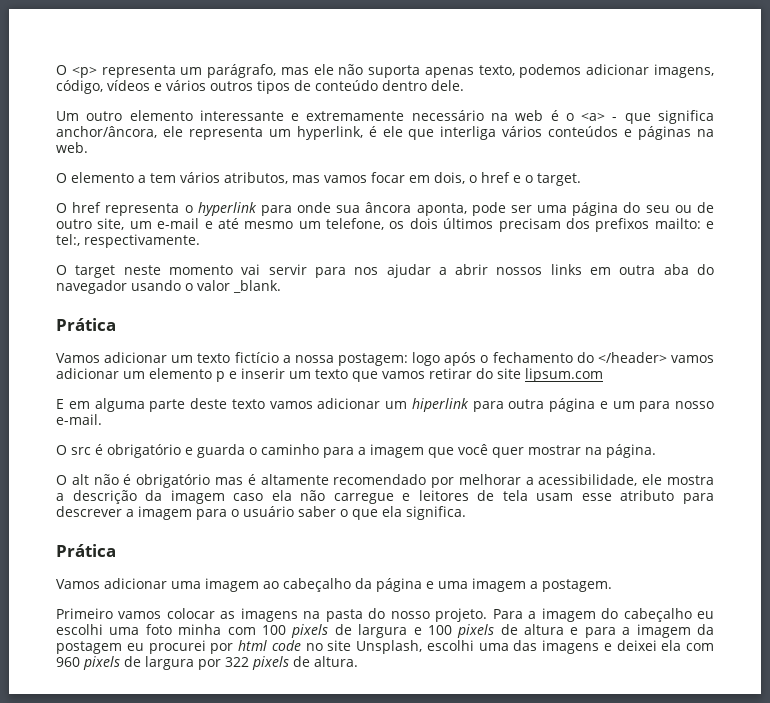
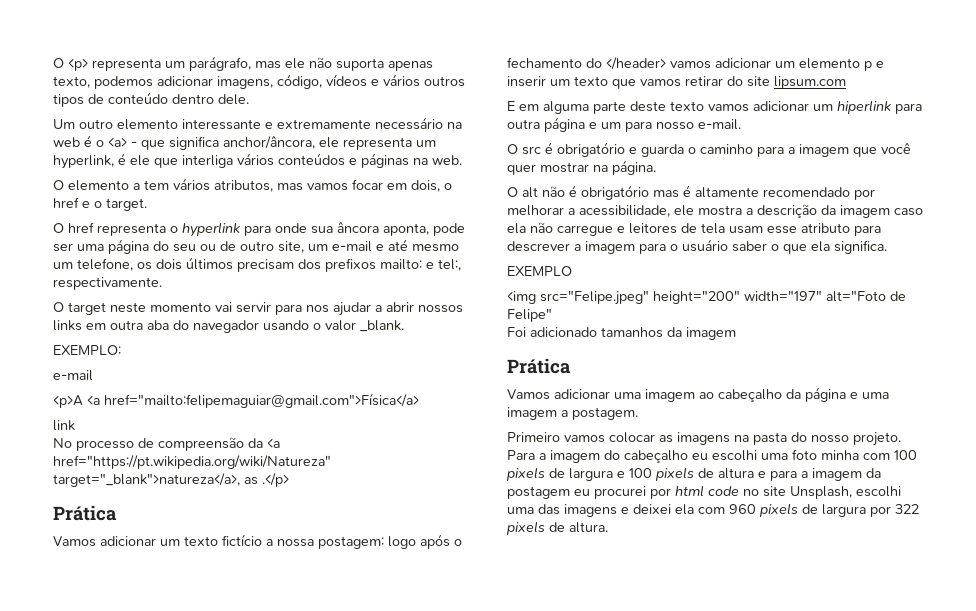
+ EXEMPLO:
+ e-mail
+ <p>A <a href="mailto:felipemaguiar@gmail.com">Física</a>
+ link
+ No processo de compreensão da <a href="https://pt.wikipedia.org/wiki/Natureza" target="_blank">natureza</a>, as .</p>
+ EXEMPLO
+ <img src="Felipe.jpeg" height="200" width="197" alt="Foto de Felipe"
+ Foi adicionado tamanhos da imagem

